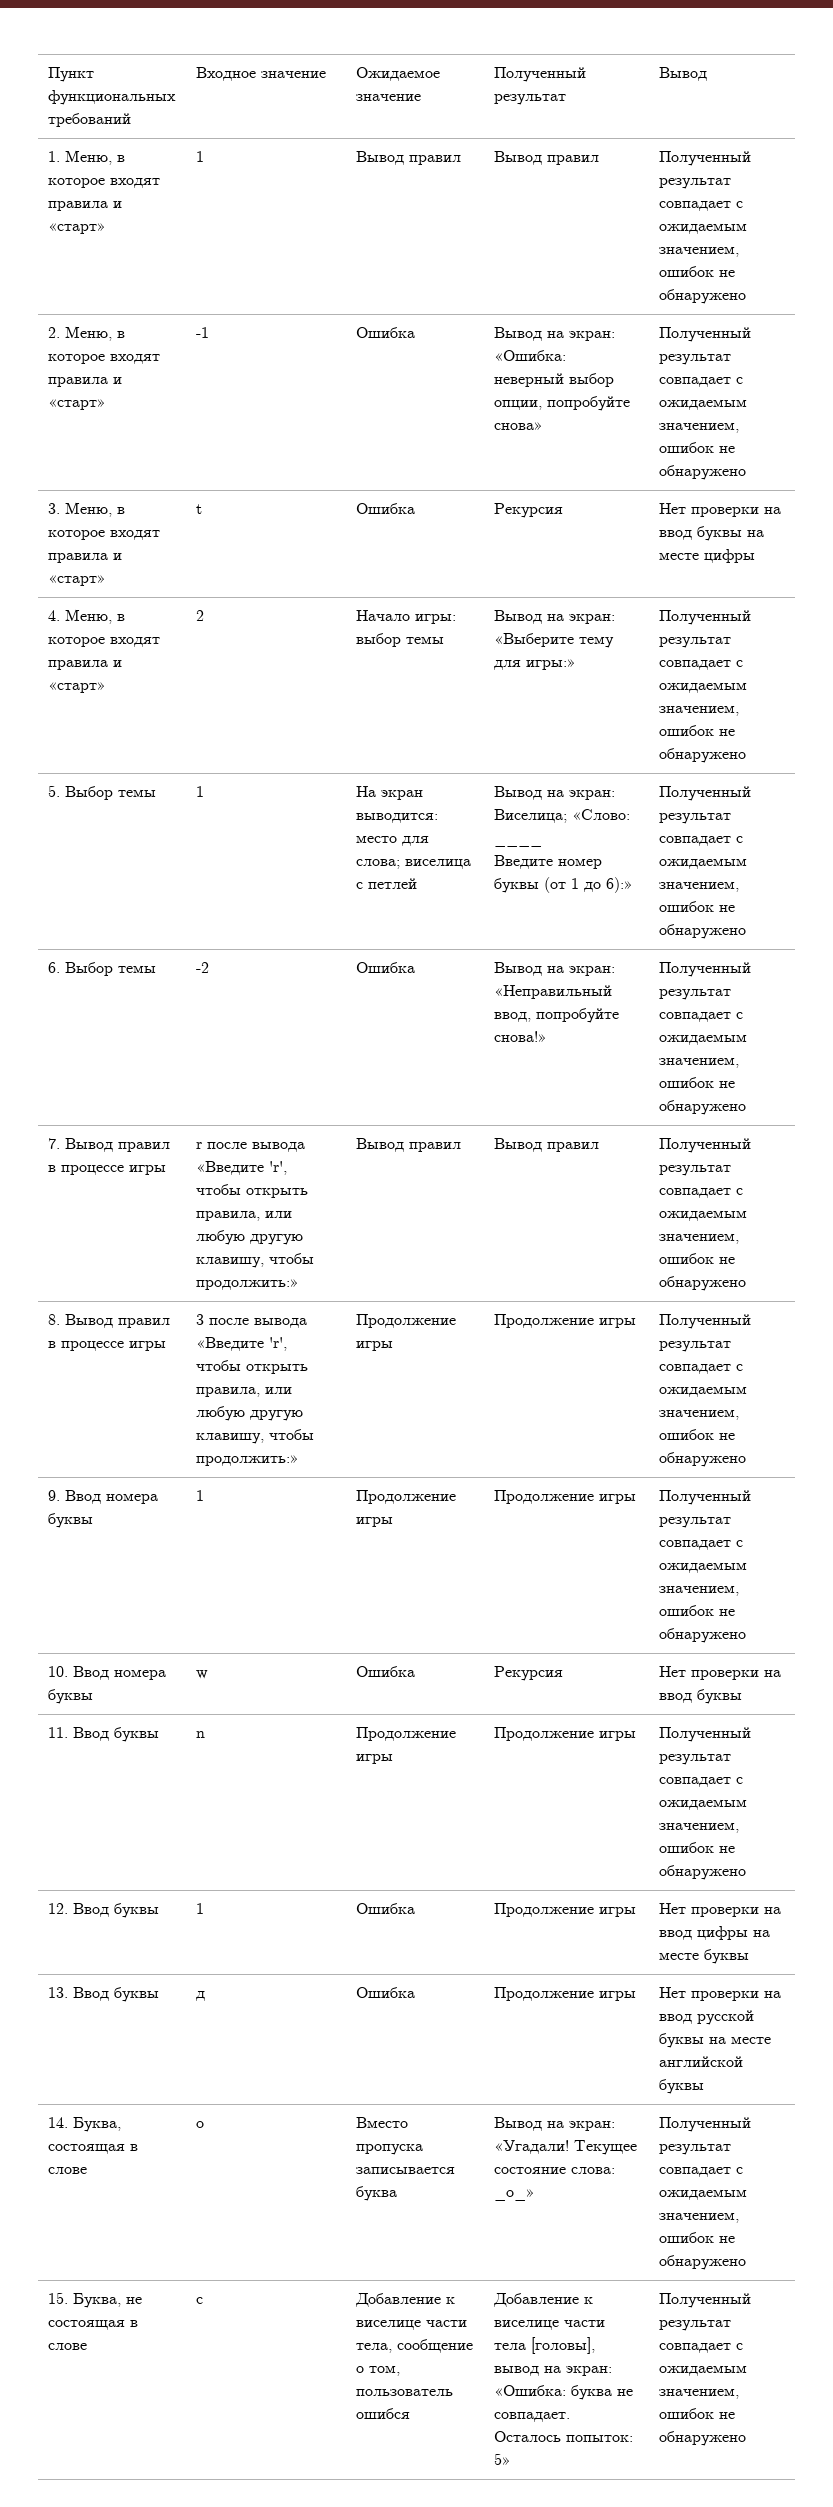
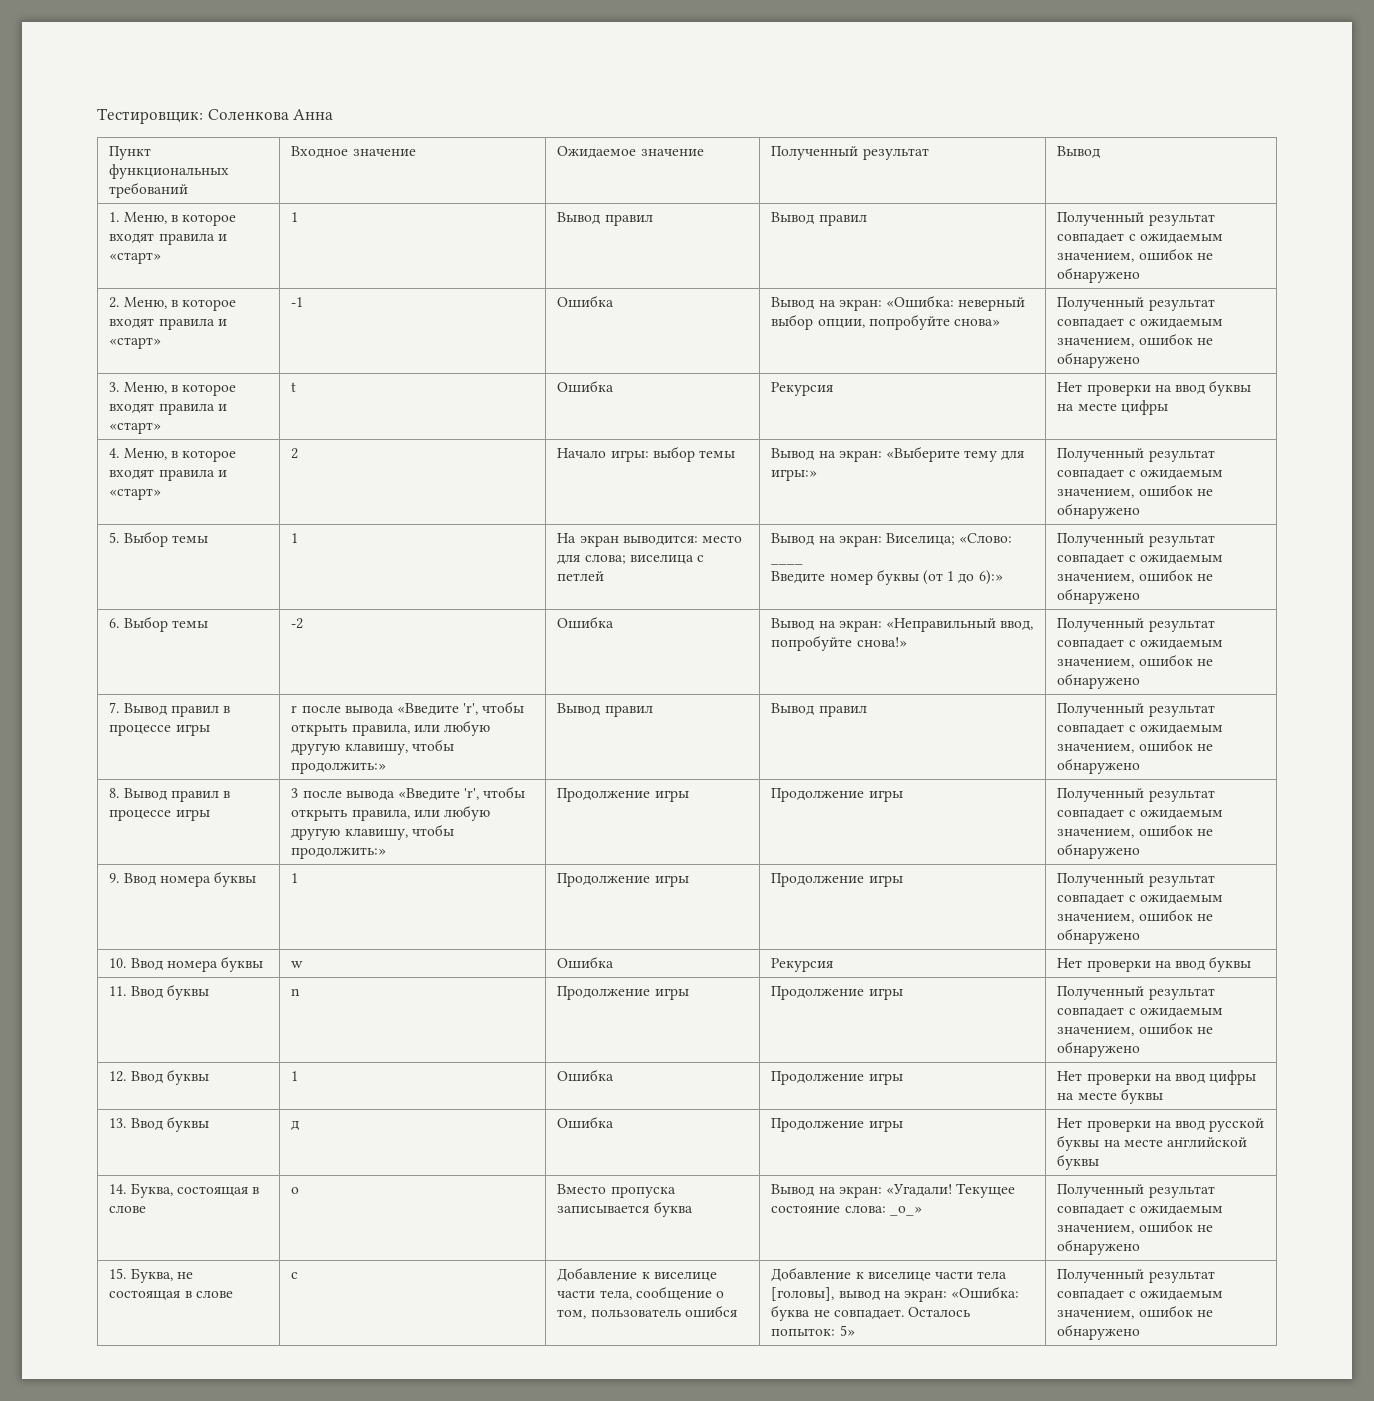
+ Тестировщик: Соленкова Анна

